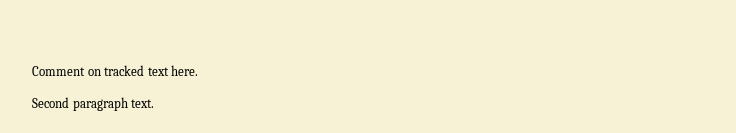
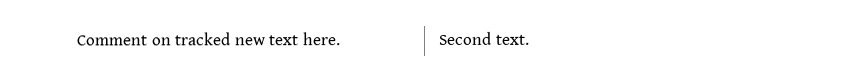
- Comment on tracked text here.
+ Comment on tracked new text here.
- Second paragraph text.
+ Second text.

